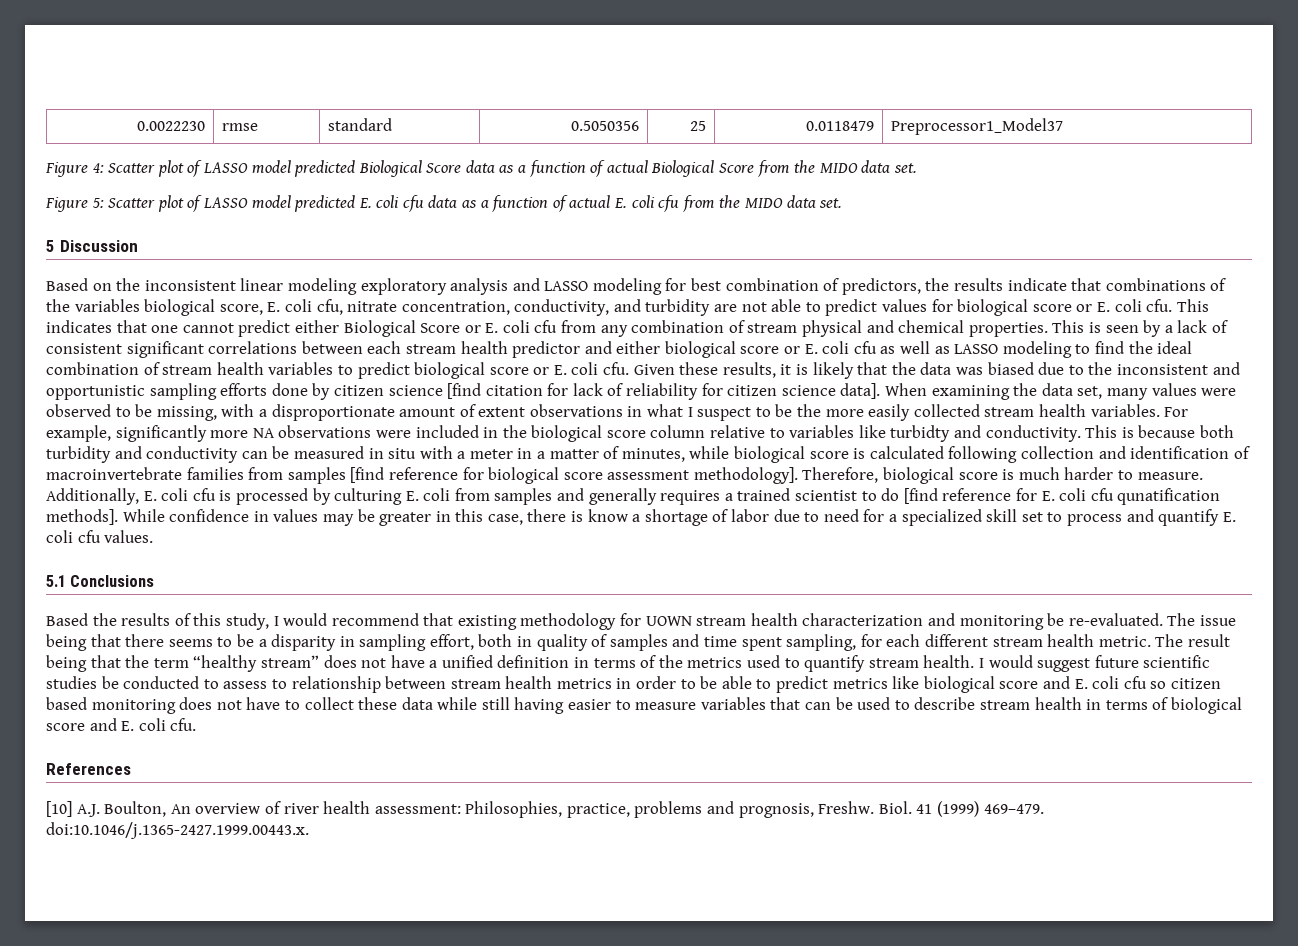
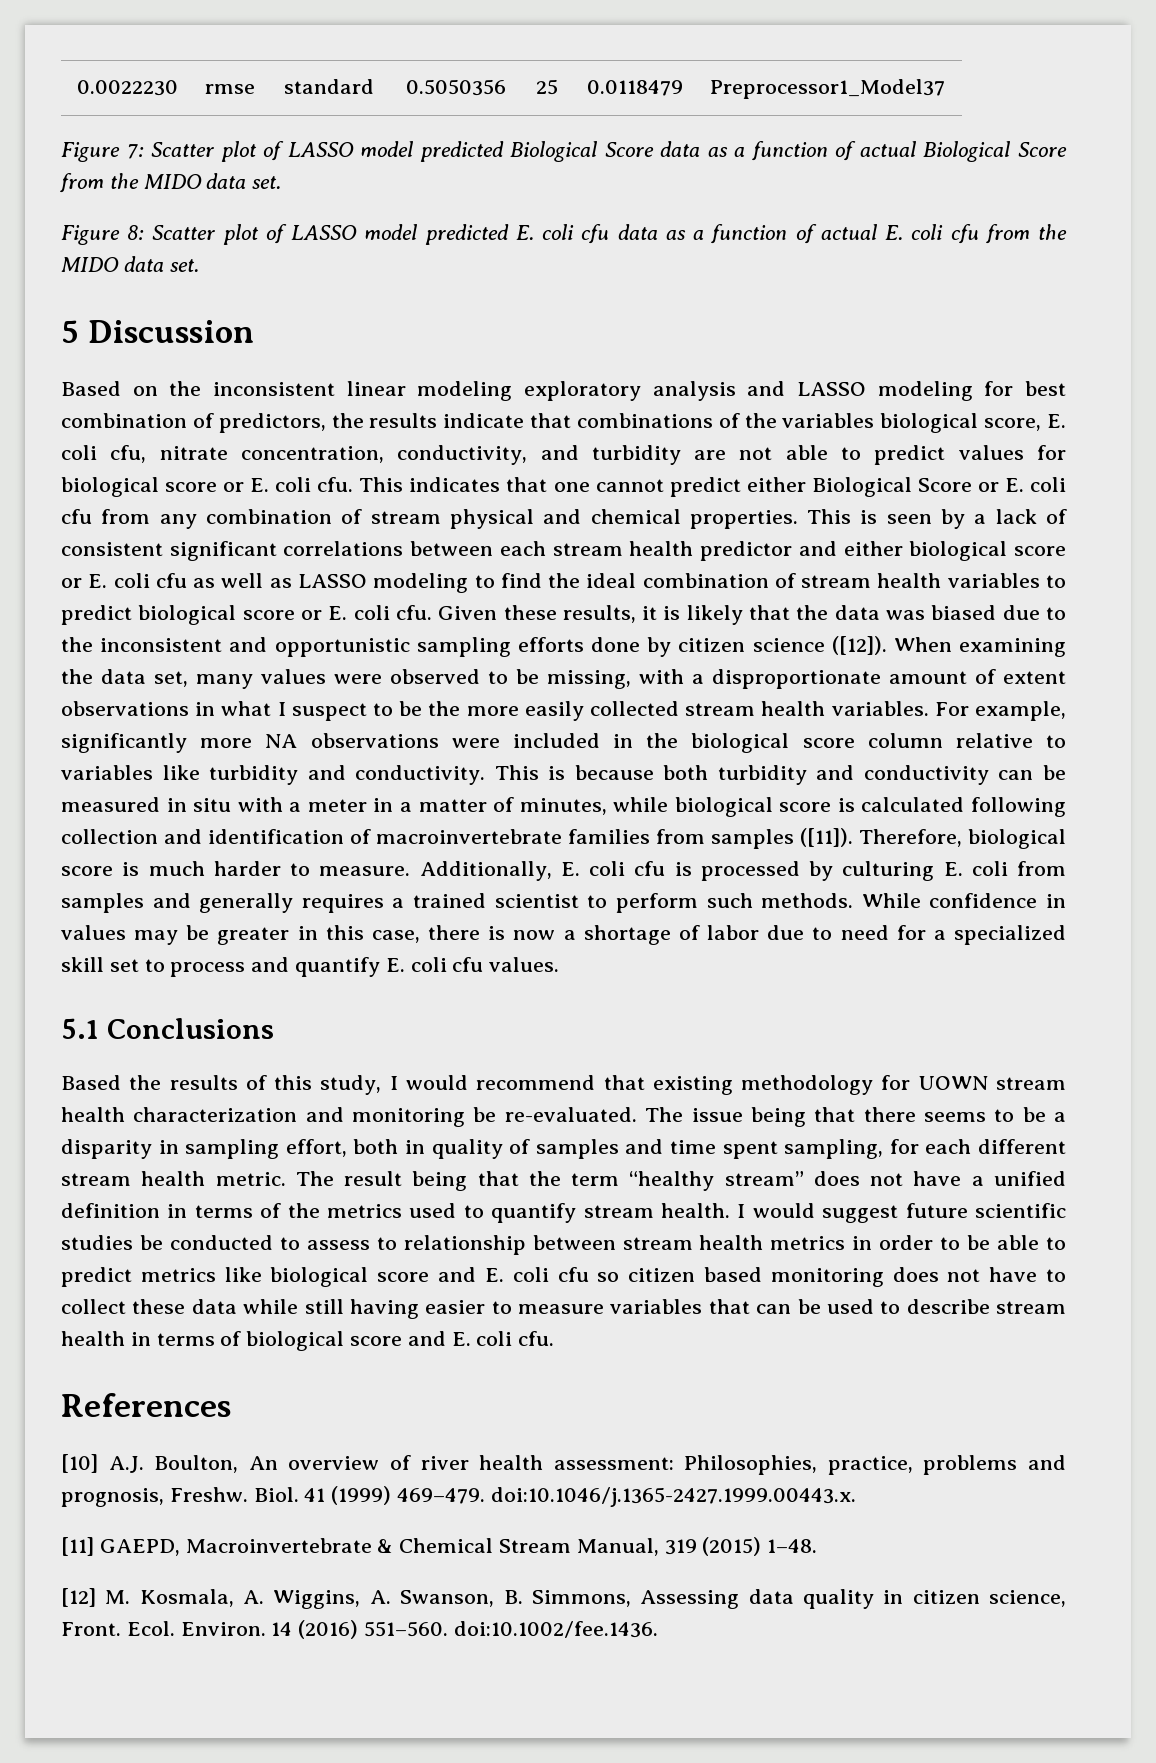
- Figure 4: Scatter plot of LASSO model predicted Biological Score data as a function of actual Biological Score from the MIDO data set.
+ Figure 7: Scatter plot of LASSO model predicted Biological Score data as a function of actual Biological Score from the MIDO data set.
- Figure 5: Scatter plot of LASSO model predicted E. coli cfu data as a function of actual E. coli cfu from the MIDO data set.
+ Figure 8: Scatter plot of LASSO model predicted E. coli cfu data as a function of actual E. coli cfu from the MIDO data set.
- Given these results, it is likely that the data was biased due to the inconsistent and opportunistic sampling efforts done by citizen science [find citation for lack of reliability for citizen science data].
+ Given these results, it is likely that the data was biased due to the inconsistent and opportunistic sampling efforts done by citizen science ([12]).
- For example, significantly more NA observations were included in the biological score column relative to variables like turbidty and conductivity.
+ For example, significantly more NA observations were included in the biological score column relative to variables like turbidity and conductivity.
- This is because both turbidity and conductivity can be measured in situ with a meter in a matter of minutes, while biological score is calculated following collection and identification of macroinvertebrate families from samples [find reference for biological score assessment methodology].
+ This is because both turbidity and conductivity can be measured in situ with a meter in a matter of minutes, while biological score is calculated following collection and identification of macroinvertebrate families from samples ([11]).
- Additionally, E. coli cfu is processed by culturing E. coli from samples and generally requires a trained scientist to do [find reference for E. coli cfu qunatification methods].
+ Additionally, E. coli cfu is processed by culturing E. coli from samples and generally requires a trained scientist to perform such methods.
- While confidence in values may be greater in this case, there is know a shortage of labor due to need for a specialized skill set to process and quantify E. coli cfu values.
+ While confidence in values may be greater in this case, there is now a shortage of labor due to need for a specialized skill set to process and quantify E. coli cfu values.
+ [11] GAEPD, Macroinvertebrate & Chemical Stream Manual, 319 (2015) 1–48.
+ [12] M. Kosmala, A. Wiggins, A. Swanson, B. Simmons, Assessing data quality in citizen science, Front. Ecol. Environ. 14 (2016) 551–560. doi:10.1002/fee.1436.

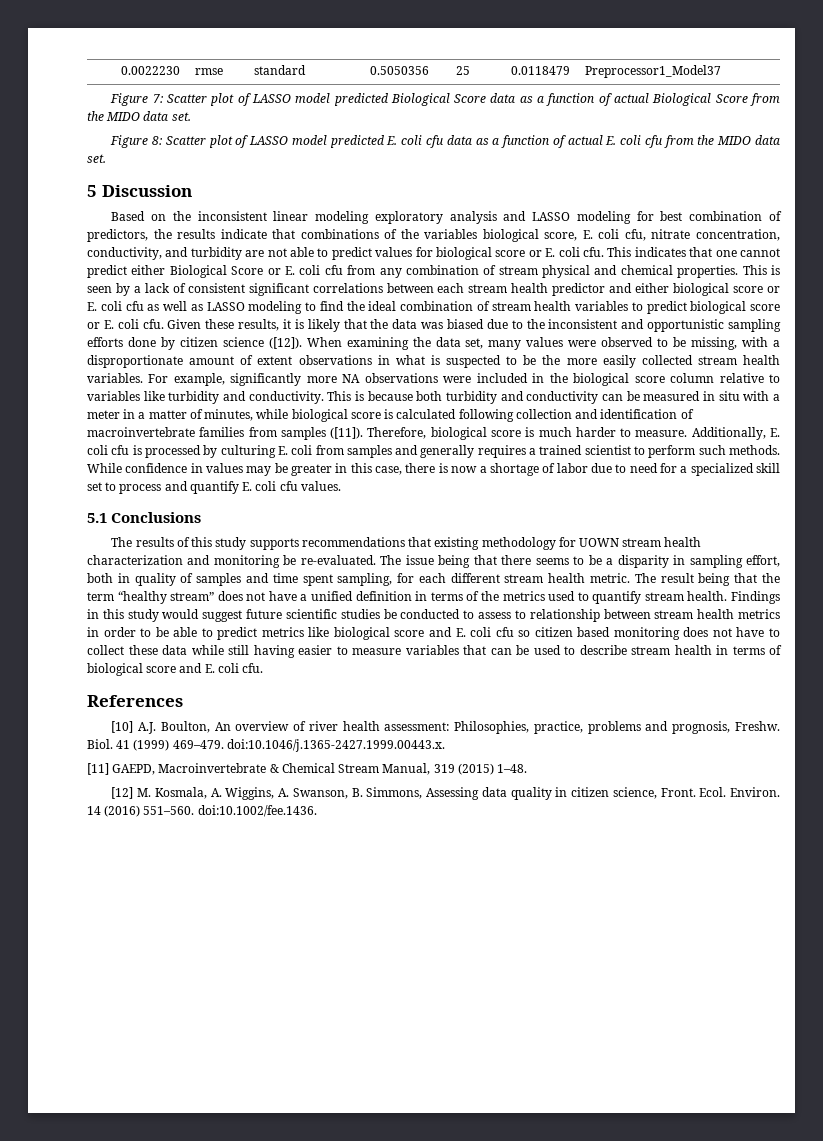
- When examining the data set, many values were observed to be missing, with a disproportionate amount of extent observations in what I suspect to be the more easily collected stream health variables.
+ When examining the data set, many values were observed to be missing, with a disproportionate amount of extent observations in what is suspected to be the more easily collected stream health variables.
- Based the results of this study, I would recommend that existing methodology for UOWN stream health characterization and monitoring be re-evaluated.
+ The results of this study supports recommendations that existing methodology for UOWN stream health characterization and monitoring be re-evaluated.
- I would suggest future scientific studies be conducted to assess to relationship between stream health metrics in order to be able to predict metrics like biological score and E. coli cfu so citizen based monitoring does not have to collect these data while still having easier to measure variables that can be used to describe stream health in terms of biological score and E. coli cfu.
+ Findings in this study would suggest future scientific studies be conducted to assess to relationship between stream health metrics in order to be able to predict metrics like biological score and E. coli cfu so citizen based monitoring does not have to collect these data while still having easier to measure variables that can be used to describe stream health in terms of biological score and E. coli cfu.

